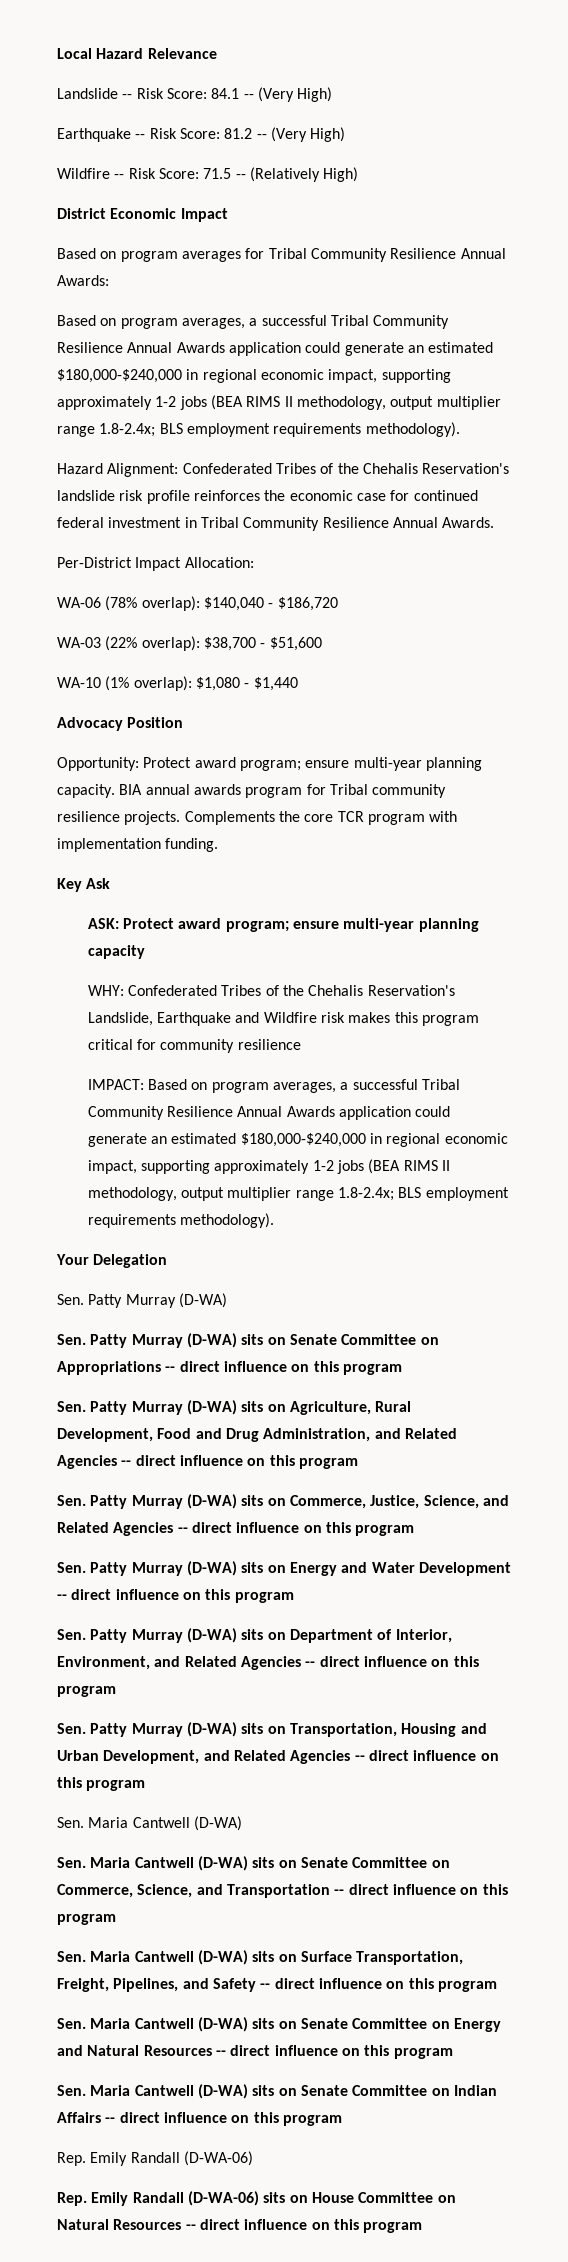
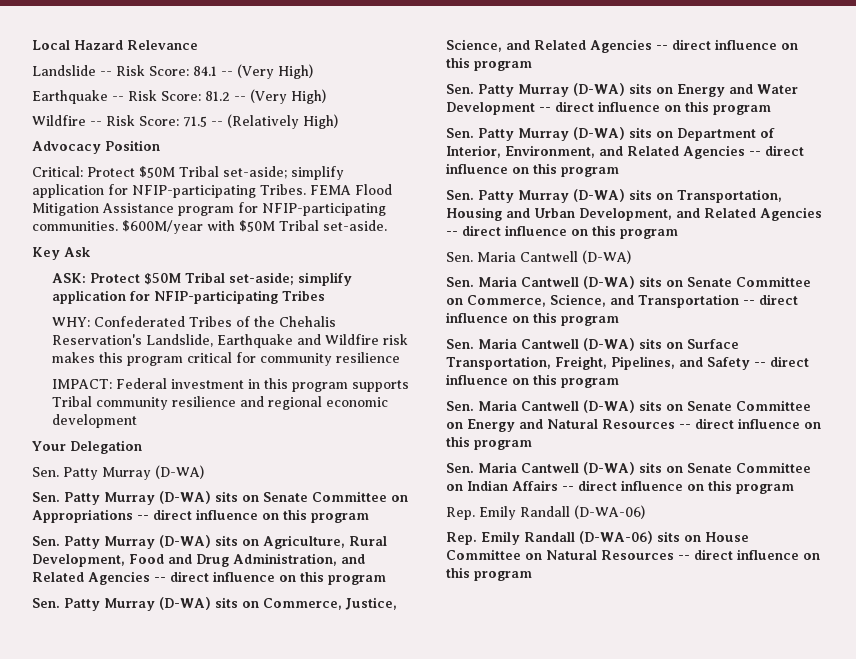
- District Economic Impact
- Based on program averages for Tribal Community Resilience Annual Awards:
- Based on program averages, a successful Tribal Community Resilience Annual Awards application could generate an estimated $180,000-$240,000 in regional economic impact, supporting approximately 1-2 jobs (BEA RIMS II methodology, output multiplier range 1.8-2.4x; BLS employment requirements methodology).
- Hazard Alignment: Confederated Tribes of the Chehalis Reservation's landslide risk profile reinforces the economic case for continued federal investment in Tribal Community Resilience Annual Awards.
- Per-District Impact Allocation:
- WA-06 (78% overlap): $140,040 - $186,720
- WA-03 (22% overlap): $38,700 - $51,600
- WA-10 (1% overlap): $1,080 - $1,440
  Advocacy Position
- Opportunity: Protect award program; ensure multi-year planning capacity. BIA annual awards program for Tribal community resilience projects. Complements the core TCR program with implementation funding.
+ Critical: Protect $50M Tribal set-aside; simplify application for NFIP-participating Tribes. FEMA Flood Mitigation Assistance program for NFIP-participating communities. $600M/year with $50M Tribal set-aside.
  Key Ask
- ASK: Protect award program; ensure multi-year planning capacity
+ ASK: Protect $50M Tribal set-aside; simplify application for NFIP-participating Tribes
- IMPACT: Based on program averages, a successful Tribal Community Resilience Annual Awards application could generate an estimated $180,000-$240,000 in regional economic impact, supporting approximately 1-2 jobs (BEA RIMS II methodology, output multiplier range 1.8-2.4x; BLS employment requirements methodology).
+ IMPACT: Federal investment in this program supports Tribal community resilience and regional economic development

